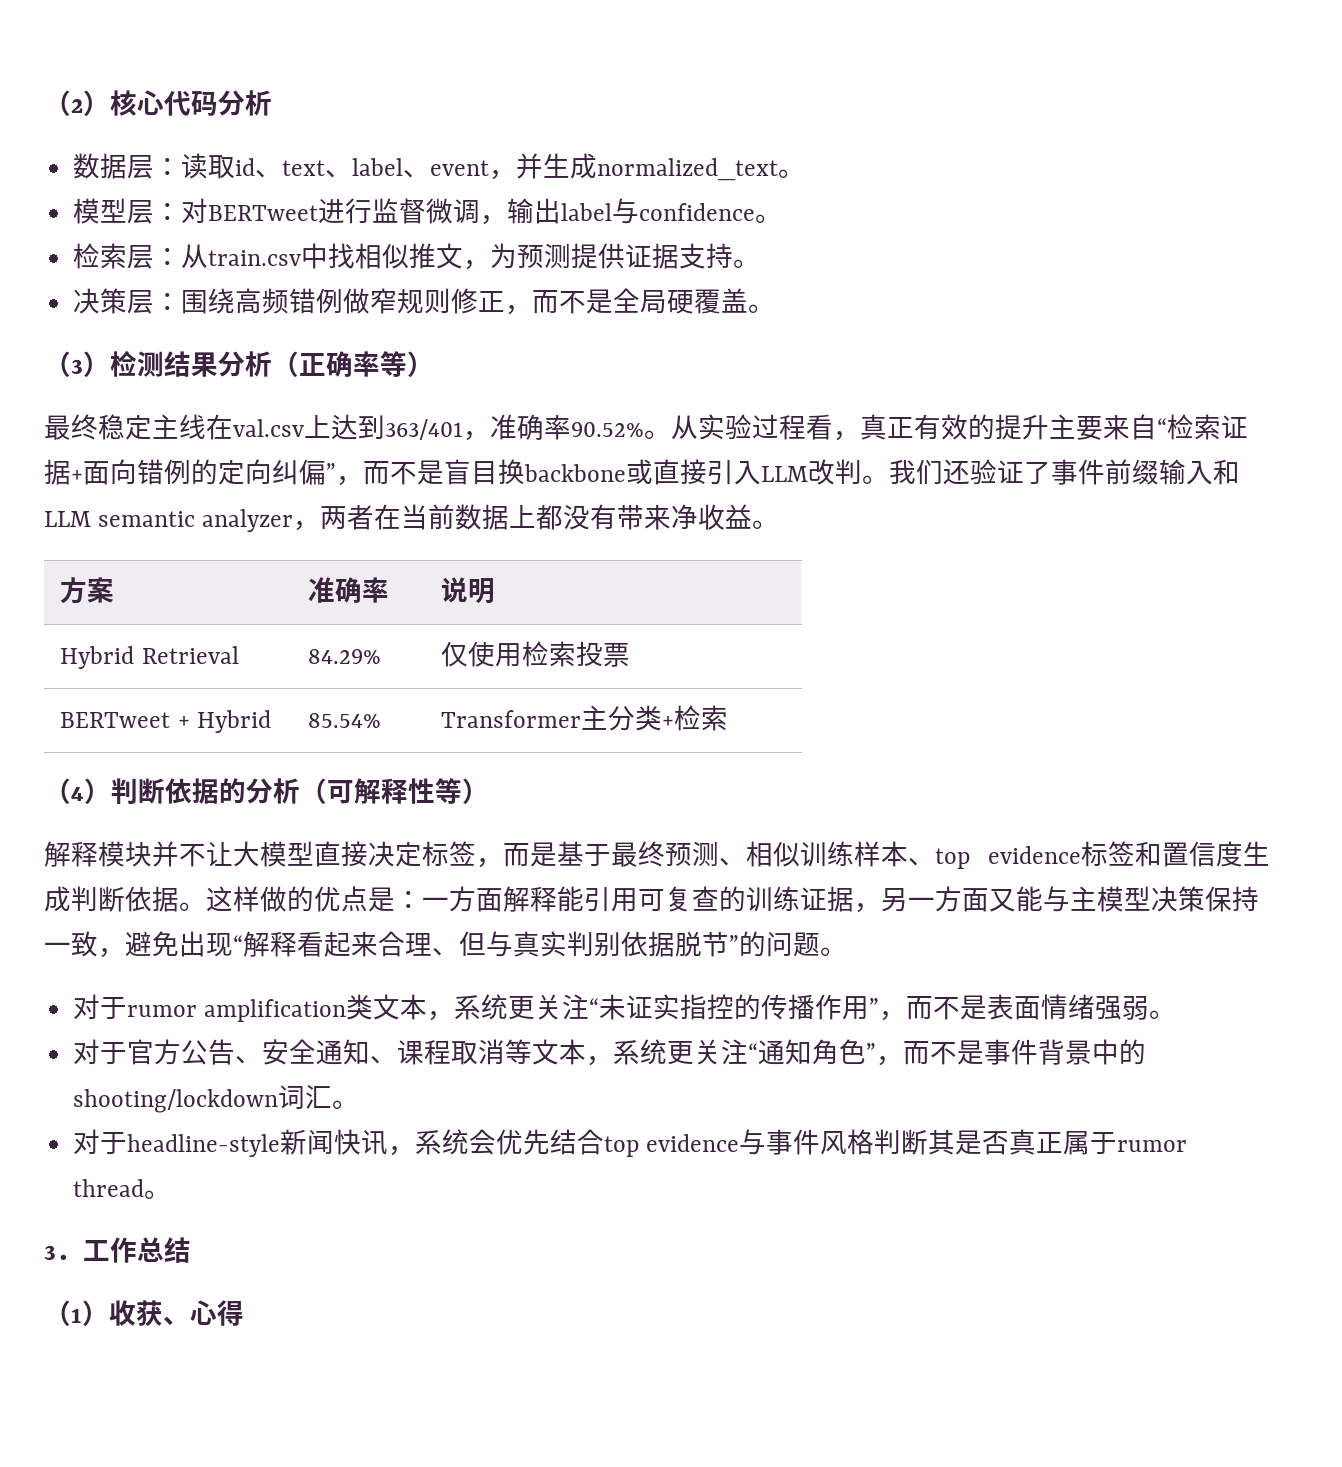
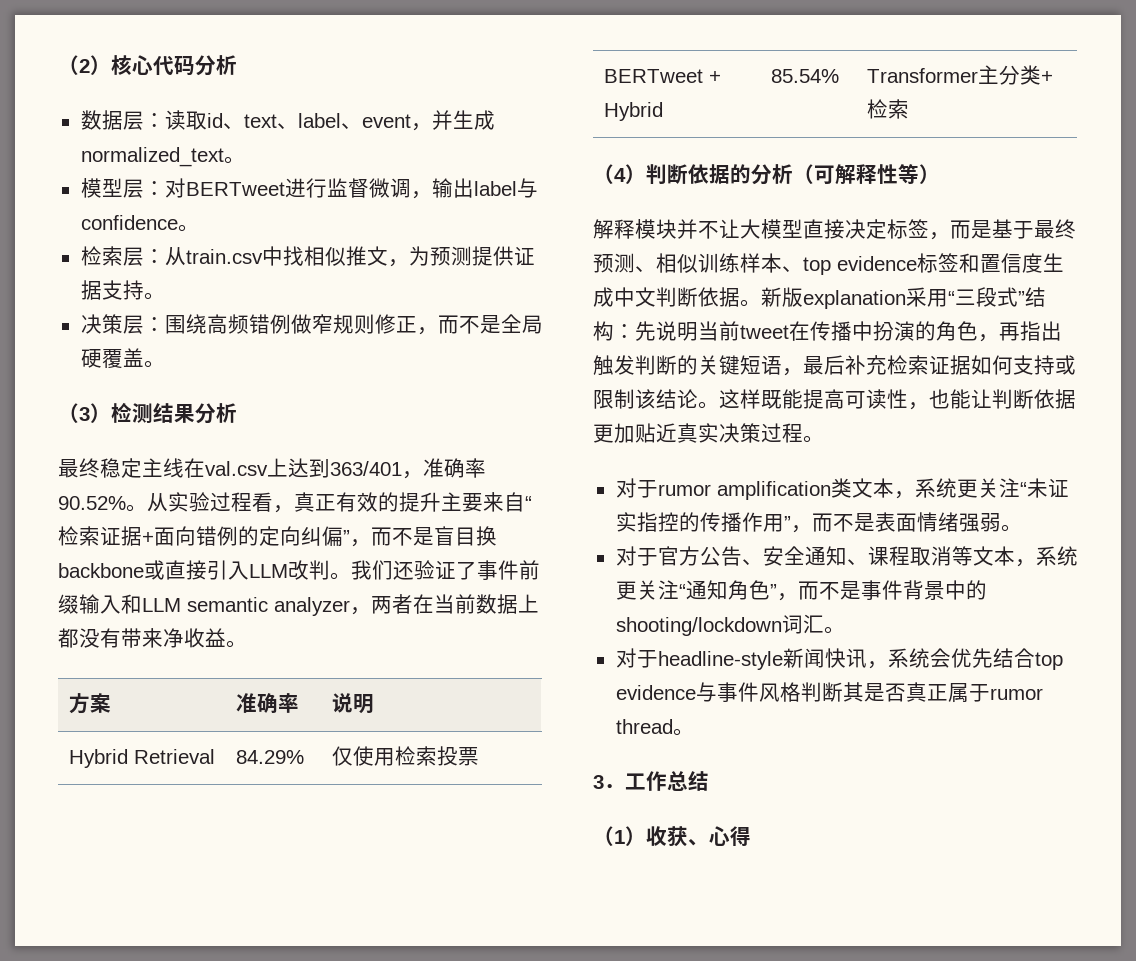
- （3）检测结果分析（正确率等）
+ （3）检测结果分析
- 解释模块并不让大模型直接决定标签，而是基于最终预测、相似训练样本、top evidence标签和置信度生成判断依据。
+ 解释模块并不让大模型直接决定标签，而是基于最终预测、相似训练样本、top evidence标签和置信度生成中文判断依据。
- 这样做的优点是：一方面解释能引用可复查的训练证据，另一方面又能与主模型决策保持一致，避免出现“解释看起来合理、但与真实判别依据脱节”的问题。
+ 新版explanation采用“三段式”结构：先说明当前tweet在传播中扮演的角色，再指出触发判断的关键短语，最后补充检索证据如何支持或限制该结论。这样既能提高可读性，也能让判断依据更加贴近真实决策过程。

